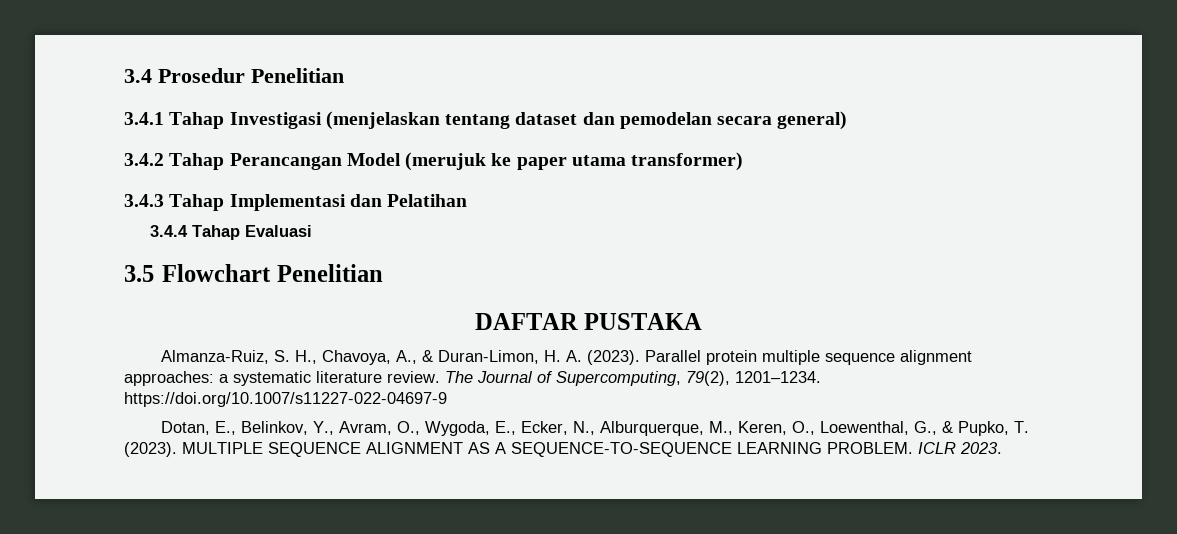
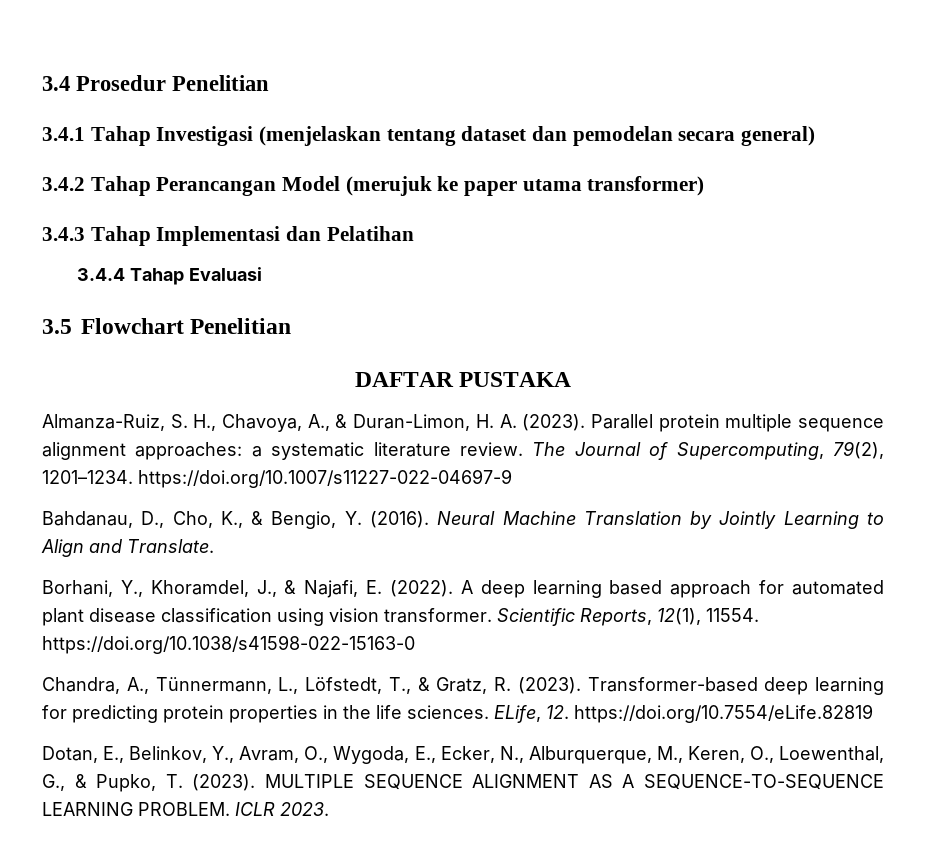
+ Bahdanau, D., Cho, K., & Bengio, Y. (2016). Neural Machine Translation by Jointly Learning to Align and Translate.
+ Borhani, Y., Khoramdel, J., & Najafi, E. (2022). A deep learning based approach for automated plant disease classification using vision transformer. Scientific Reports, 12(1), 11554. https://doi.org/10.1038/s41598-022-15163-0
+ Chandra, A., Tünnermann, L., Löfstedt, T., & Gratz, R. (2023). Transformer-based deep learning for predicting protein properties in the life sciences. ELife, 12. https://doi.org/10.7554/eLife.82819

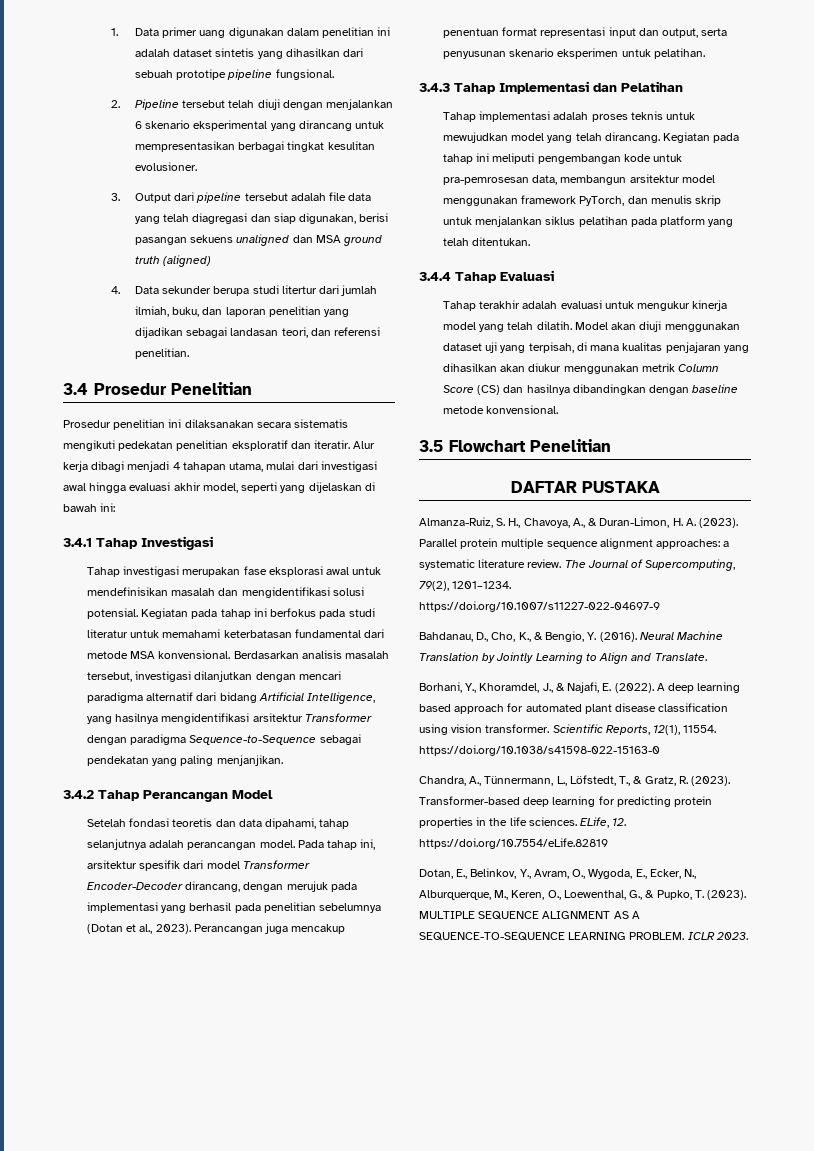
+ 1. Data primer uang digunakan dalam penelitian ini adalah dataset sintetis yang dihasilkan dari sebuah prototipe pipeline fungsional.
+ 2. Pipeline tersebut telah diuji dengan menjalankan 6 skenario eksperimental yang dirancang untuk mempresentasikan berbagai tingkat kesulitan evolusioner.
+ 3. Output dari pipeline tersebut adalah file data yang telah diagregasi dan siap digunakan, berisi pasangan sekuens unaligned dan MSA ground truth (aligned)
+ 4. Data sekunder berupa studi litertur dari jumlah ilmiah, buku, dan laporan penelitian yang dijadikan sebagai landasan teori, dan referensi penelitian.
  3.4 Prosedur Penelitian
- 3.4.1 Tahap Investigasi (menjelaskan tentang dataset dan pemodelan secara general)
- 3.4.2 Tahap Perancangan Model (merujuk ke paper utama transformer)
+ Prosedur penelitian ini dilaksanakan secara sistematis mengikuti pedekatan penelitian eksploratif dan iteratir. Alur kerja dibagi menjadi 4 tahapan utama, mulai dari investigasi awal hingga evaluasi akhir model, seperti yang dijelaskan di bawah ini:
+ 3.4.1 Tahap Investigasi
+ Tahap investigasi merupakan fase eksplorasi awal untuk mendefinisikan masalah dan mengidentifikasi solusi potensial. Kegiatan pada tahap ini berfokus pada studi literatur untuk memahami keterbatasan fundamental dari metode MSA konvensional. Berdasarkan analisis masalah tersebut, investigasi dilanjutkan dengan mencari paradigma alternatif dari bidang Artificial Intelligence, yang hasilnya mengidentifikasi arsitektur Transformer dengan paradigma Sequence-to-Sequence sebagai pendekatan yang paling menjanjikan.
+ 3.4.2 Tahap Perancangan Model
+ Setelah fondasi teoretis dan data dipahami, tahap selanjutnya adalah perancangan model. Pada tahap ini, arsitektur spesifik dari model Transformer Encoder-Decoder dirancang, dengan merujuk pada implementasi yang berhasil pada penelitian sebelumnya (Dotan et al., 2023). Perancangan juga mencakup penentuan format representasi input dan output, serta penyusunan skenario eksperimen untuk pelatihan.
+ Tahap implementasi adalah proses teknis untuk mewujudkan model yang telah dirancang. Kegiatan pada tahap ini meliputi pengembangan kode untuk pra-pemrosesan data, membangun arsitektur model menggunakan framework PyTorch, dan menulis skrip untuk menjalankan siklus pelatihan pada platform yang telah ditentukan.
  3.4.4 Tahap Evaluasi
+ Tahap terakhir adalah evaluasi untuk mengukur kinerja model yang telah dilatih. Model akan diuji menggunakan dataset uji yang terpisah, di mana kualitas penjajaran yang dihasilkan akan diukur menggunakan metrik Column Score (CS) dan hasilnya dibandingkan dengan baseline metode konvensional.

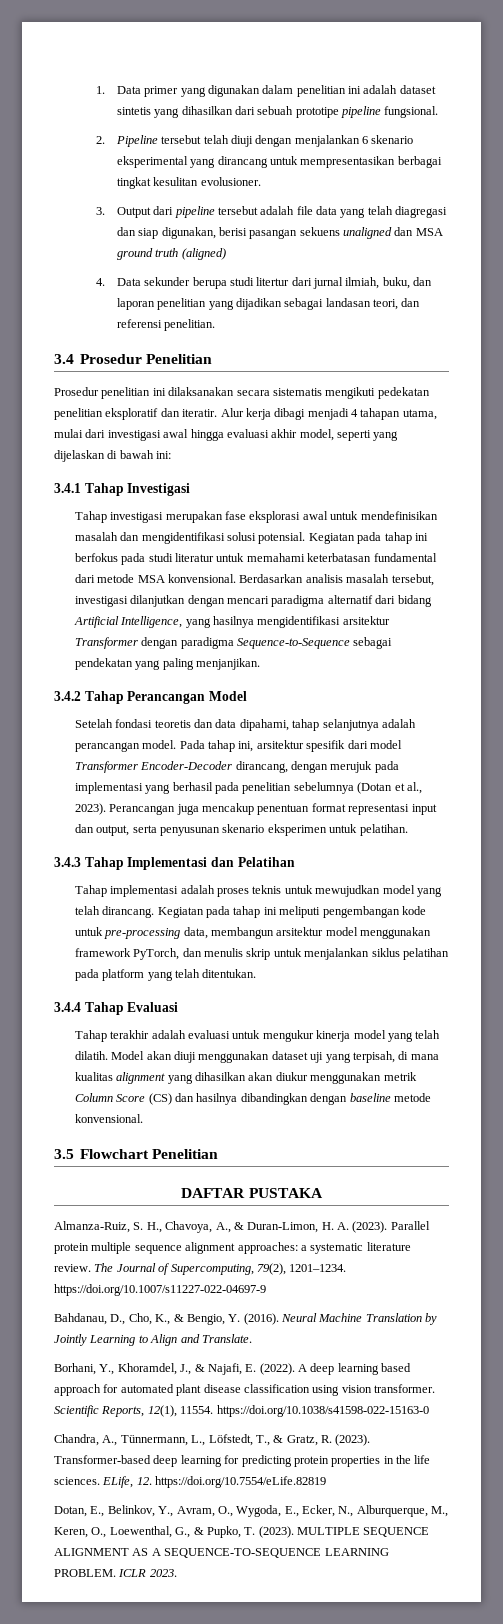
- 1. Data primer uang digunakan dalam penelitian ini adalah dataset sintetis yang dihasilkan dari sebuah prototipe pipeline fungsional.
+ 1. Data primer yang digunakan dalam penelitian ini adalah dataset sintetis yang dihasilkan dari sebuah prototipe pipeline fungsional.
- 4. Data sekunder berupa studi litertur dari jumlah ilmiah, buku, dan laporan penelitian yang dijadikan sebagai landasan teori, dan referensi penelitian.
+ 4. Data sekunder berupa studi litertur dari jurnal ilmiah, buku, dan laporan penelitian yang dijadikan sebagai landasan teori, dan referensi penelitian.
- Kegiatan pada tahap ini meliputi pengembangan kode untuk pra-pemrosesan data, membangun arsitektur model menggunakan framework PyTorch, dan menulis skrip untuk menjalankan siklus pelatihan pada platform yang telah ditentukan.
+ Kegiatan pada tahap ini meliputi pengembangan kode untuk pre-processing data, membangun arsitektur model menggunakan framework PyTorch, dan menulis skrip untuk menjalankan siklus pelatihan pada platform yang telah ditentukan.
- Model akan diuji menggunakan dataset uji yang terpisah, di mana kualitas penjajaran yang dihasilkan akan diukur menggunakan metrik Column Score (CS) dan hasilnya dibandingkan dengan baseline metode konvensional.
+ Model akan diuji menggunakan dataset uji yang terpisah, di mana kualitas alignment yang dihasilkan akan diukur menggunakan metrik Column Score (CS) dan hasilnya dibandingkan dengan baseline metode konvensional.

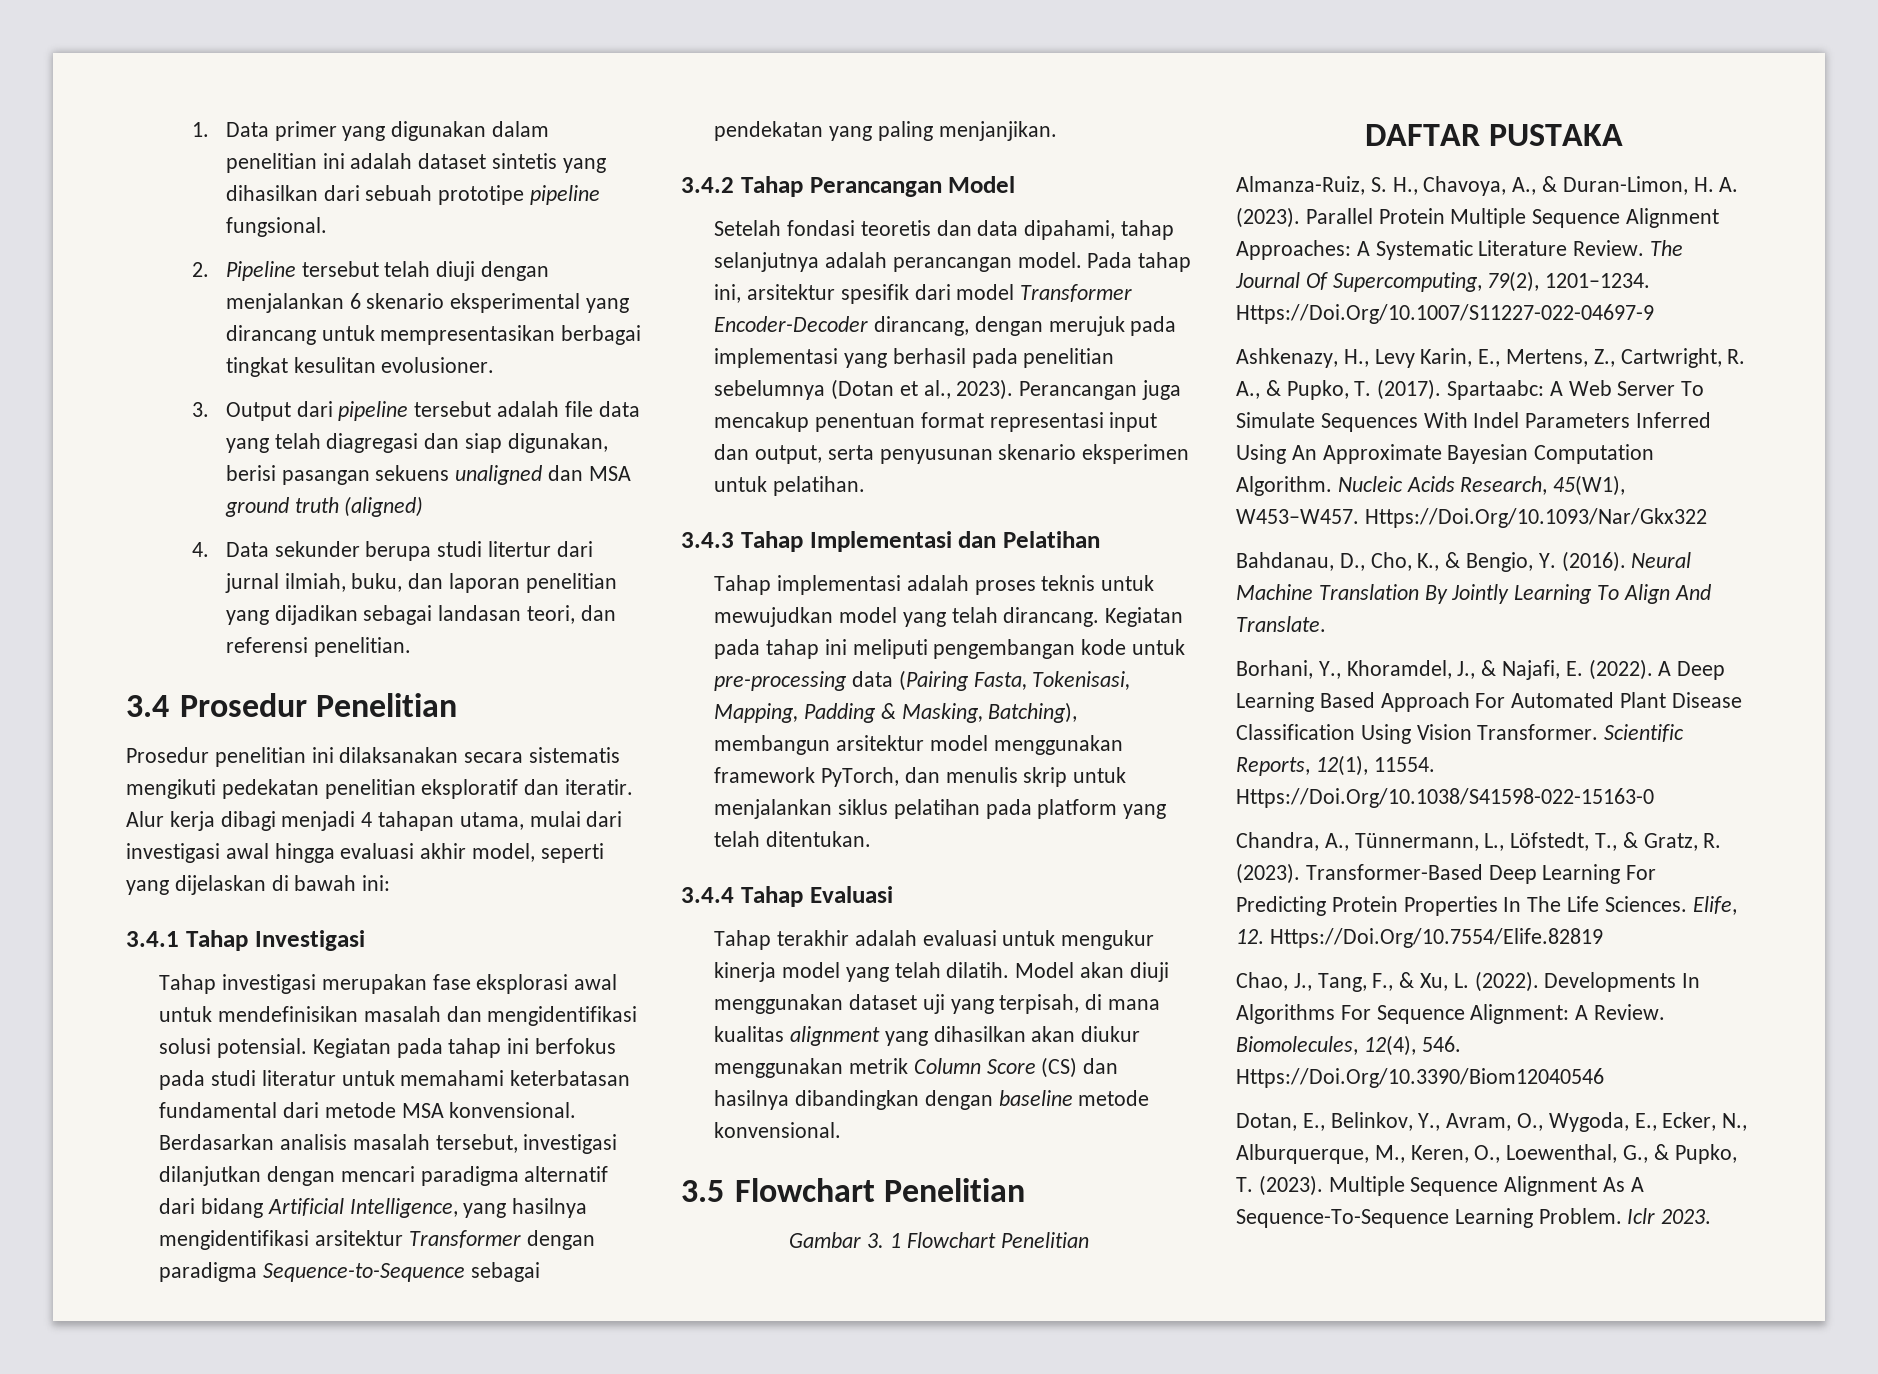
- Kegiatan pada tahap ini meliputi pengembangan kode untuk pre-processing data, membangun arsitektur model menggunakan framework PyTorch, dan menulis skrip untuk menjalankan siklus pelatihan pada platform yang telah ditentukan.
+ Kegiatan pada tahap ini meliputi pengembangan kode untuk pre-processing data (Pairing Fasta, Tokenisasi, Mapping, Padding & Masking, Batching), membangun arsitektur model menggunakan framework PyTorch, dan menulis skrip untuk menjalankan siklus pelatihan pada platform yang telah ditentukan.
+ Gambar 3. 1 Flowchart Penelitian
- Parallel protein multiple sequence alignment approaches: a systematic literature review.
+ Parallel Protein Multiple Sequence Alignment Approaches: A Systematic Literature Review.
- The Journal of Supercomputing, 79(2), 1201–1234. https://doi.org/10.1007/s11227-022-04697-9
+ The Journal Of Supercomputing, 79(2), 1201–1234. Https://Doi.Org/10.1007/S11227-022-04697-9
+ Ashkenazy, H., Levy Karin, E., Mertens, Z., Cartwright, R. A., & Pupko, T. (2017). Spartaabc: A Web Server To Simulate Sequences With Indel Parameters Inferred Using An Approximate Bayesian Computation Algorithm. Nucleic Acids Research, 45(W1), W453–W457. Https://Doi.Org/10.1093/Nar/Gkx322
- Neural Machine Translation by Jointly Learning to Align and Translate.
+ Neural Machine Translation By Jointly Learning To Align And Translate.
- A deep learning based approach for automated plant disease classification using vision transformer.
+ A Deep Learning Based Approach For Automated Plant Disease Classification Using Vision Transformer.
- Scientific Reports, 12(1), 11554. https://doi.org/10.1038/s41598-022-15163-0
+ Scientific Reports, 12(1), 11554. Https://Doi.Org/10.1038/S41598-022-15163-0
- Transformer-based deep learning for predicting protein properties in the life sciences. ELife, 12. https://doi.org/10.7554/eLife.82819
+ Transformer-Based Deep Learning For Predicting Protein Properties In The Life Sciences. Elife, 12. Https://Doi.Org/10.7554/Elife.82819
+ Chao, J., Tang, F., & Xu, L. (2022). Developments In Algorithms For Sequence Alignment: A Review. Biomolecules, 12(4), 546. Https://Doi.Org/10.3390/Biom12040546
- MULTIPLE SEQUENCE ALIGNMENT AS A SEQUENCE-TO-SEQUENCE LEARNING PROBLEM. ICLR 2023.
+ Multiple Sequence Alignment As A Sequence-To-Sequence Learning Problem. Iclr 2023.

